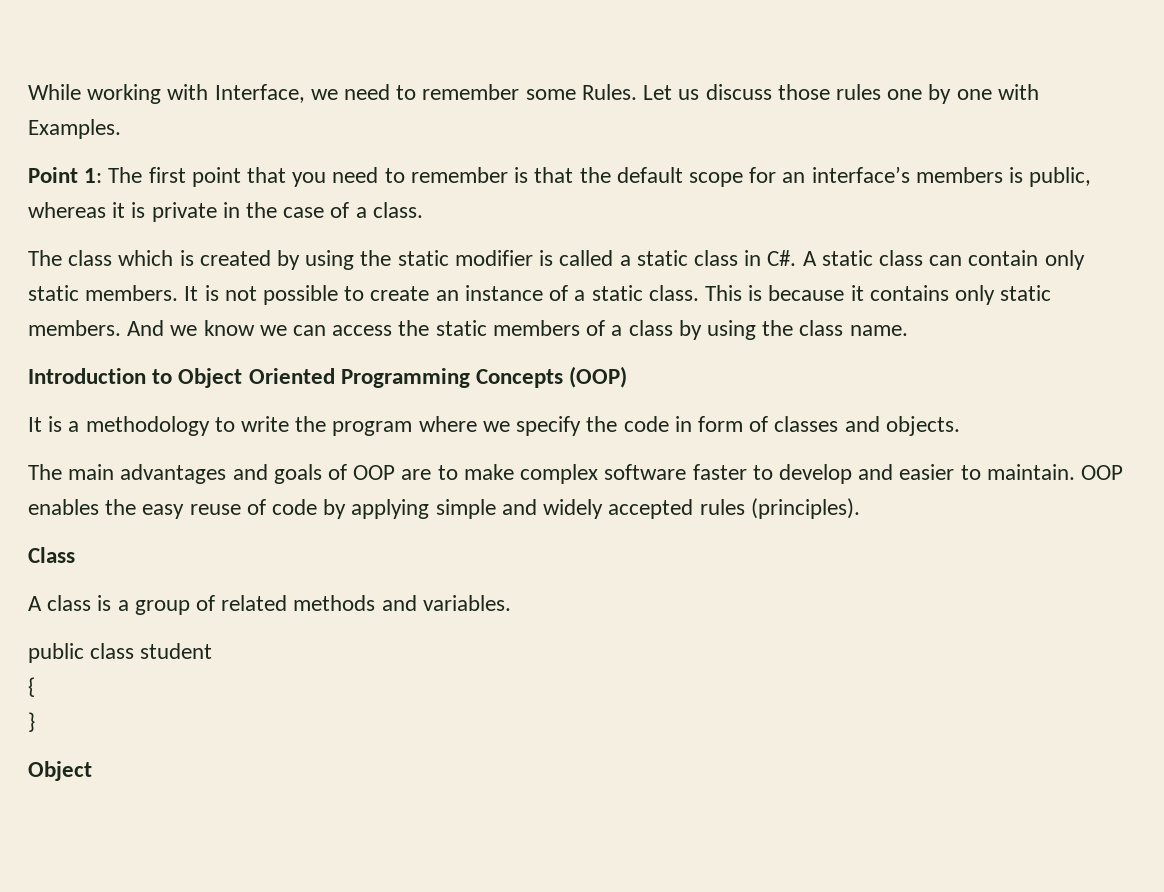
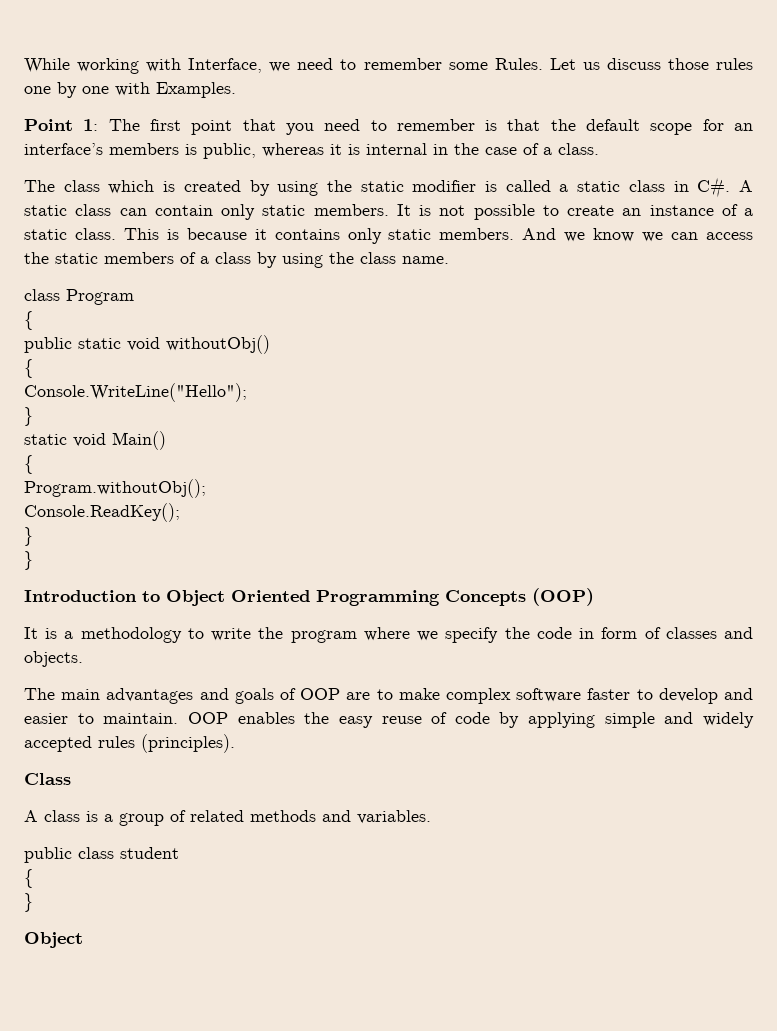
- Point 1: The first point that you need to remember is that the default scope for an interface’s members is public, whereas it is private in the case of a class.
+ Point 1: The first point that you need to remember is that the default scope for an interface’s members is public, whereas it is internal in the case of a class.
+ class Program
+ {
+ public static void withoutObj()
+ {
+ Console.WriteLine("Hello");
+ }
+ static void Main()
+ {
+ Program.withoutObj();
+ Console.ReadKey();
+ }
+ }

